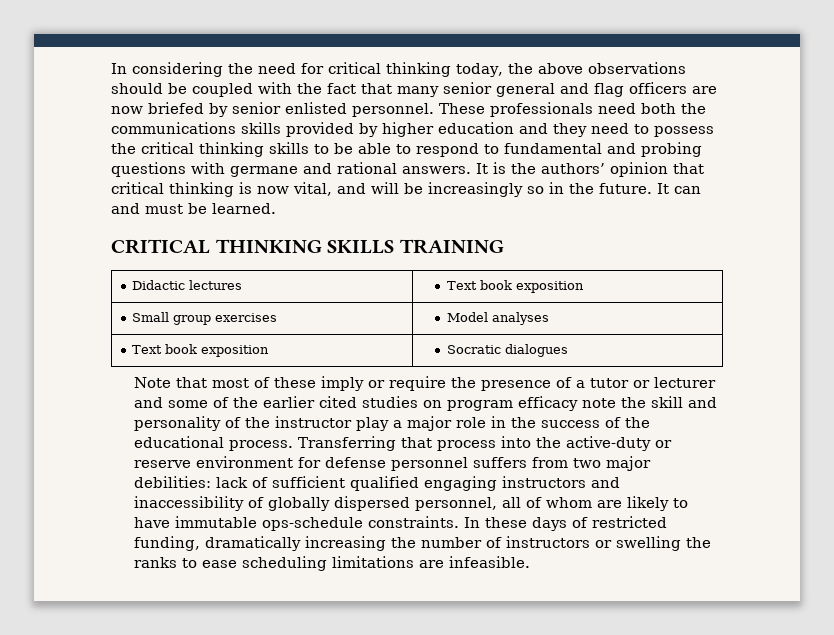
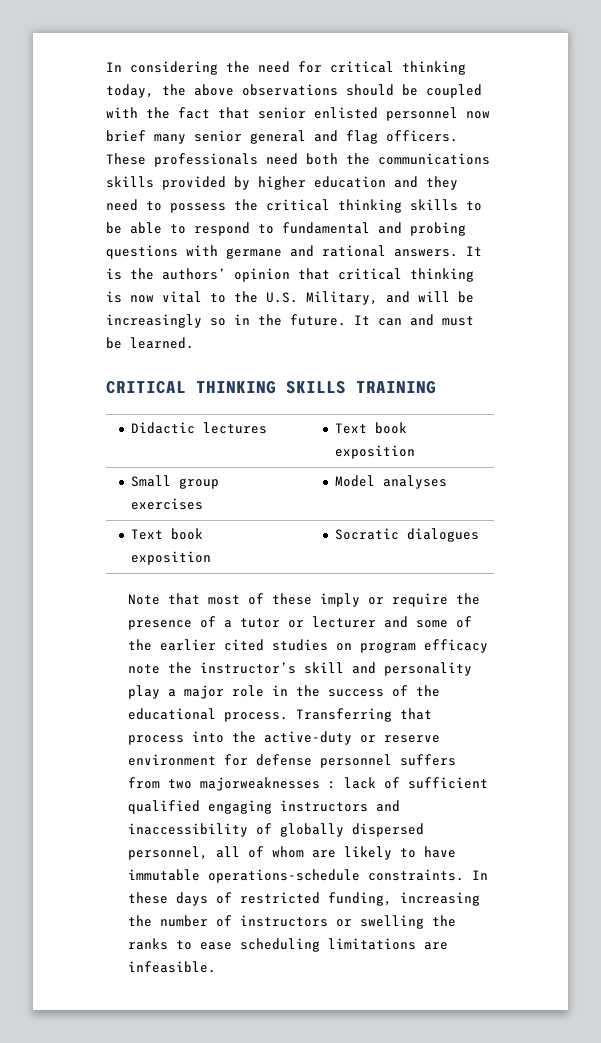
- In considering the need for critical thinking today, the above observations should be coupled with the fact that many senior general and flag officers are now briefed by senior enlisted personnel.
+ In considering the need for critical thinking today, the above observations should be coupled with the fact that senior enlisted personnel now brief many senior general and flag officers.
- It is the authors’ opinion that critical thinking is now vital, and will be increasingly so in the future.
+ It is the authors’ opinion that critical thinking is now vital to the U.S. Military, and will be increasingly so in the future.
- Note that most of these imply or require the presence of a tutor or lecturer and some of the earlier cited studies on program efficacy note the skill and personality of the instructor play a major role in the success of the educational process.
+ Note that most of these imply or require the presence of a tutor or lecturer and some of the earlier cited studies on program efficacy note the instructor’s skill and personality play a major role in the success of the educational process.
- Transferring that process into the active-duty or reserve environment for defense personnel suffers from two major debilities: lack of sufficient qualified engaging instructors and inaccessibility of globally dispersed personnel, all of whom are likely to have immutable ops-schedule constraints.
+ Transferring that process into the active-duty or reserve environment for defense personnel suffers from two majorweaknesses : lack of sufficient qualified engaging instructors and inaccessibility of globally dispersed personnel, all of whom are likely to have immutable operations-schedule constraints.
- In these days of restricted funding, dramatically increasing the number of instructors or swelling the ranks to ease scheduling limitations are infeasible.
+ In these days of restricted funding, increasing the number of instructors or swelling the ranks to ease scheduling limitations are infeasible.

